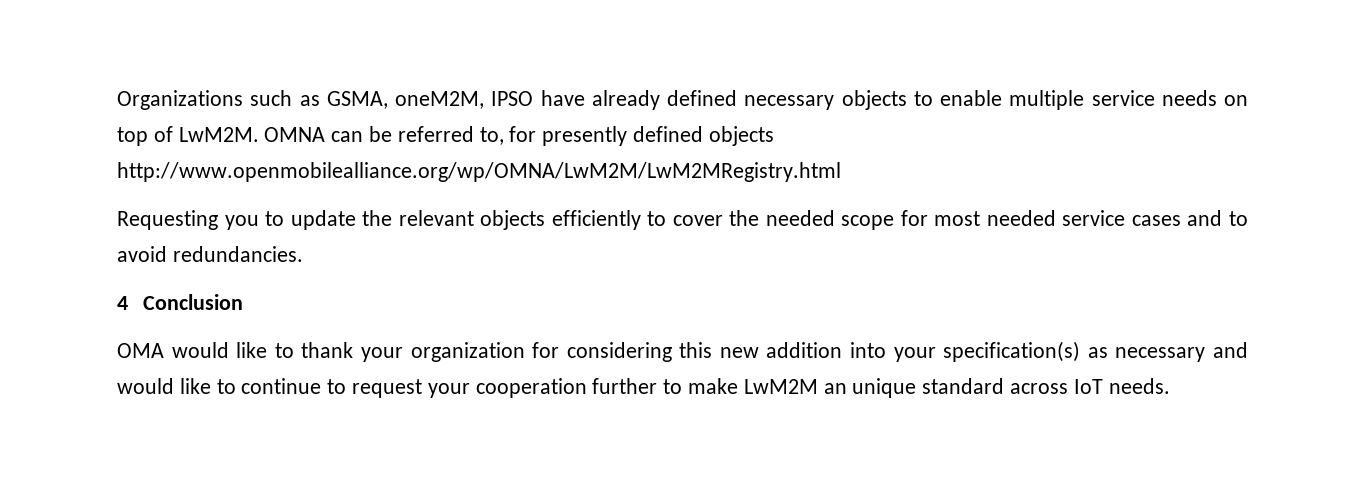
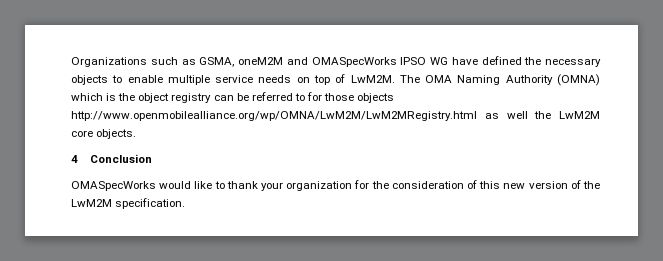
- Organizations such as GSMA, oneM2M, IPSO have already defined necessary objects to enable multiple service needs on top of LwM2M.
+ Organizations such as GSMA, oneM2M and OMASpecWorks IPSO WG have defined the necessary objects to enable multiple service needs on top of LwM2M.
- OMNA can be referred to, for presently defined objects http://www.openmobilealliance.org/wp/OMNA/LwM2M/LwM2MRegistry.html
- Requesting you to update the relevant objects efficiently to cover the needed scope for most needed service cases and to avoid redundancies.
+ The OMA Naming Authority (OMNA) which is the object registry can be referred to for those objects http://www.openmobilealliance.org/wp/OMNA/LwM2M/LwM2MRegistry.html as well the LwM2M core objects.
- OMA would like to thank your organization for considering this new addition into your specification(s) as necessary and would like to continue to request your cooperation further to make LwM2M an unique standard across IoT needs.
+ OMASpecWorks would like to thank your organization for the consideration of this new version of the LwM2M specification.

